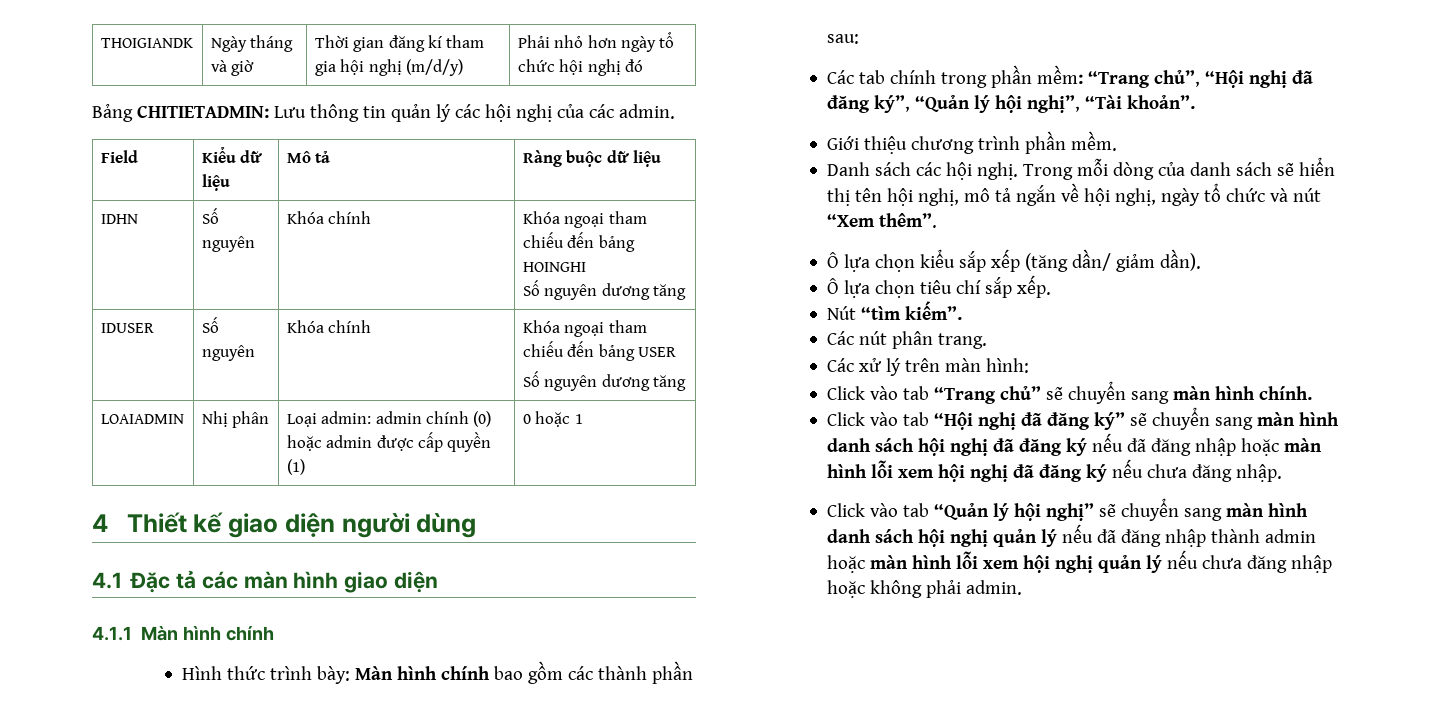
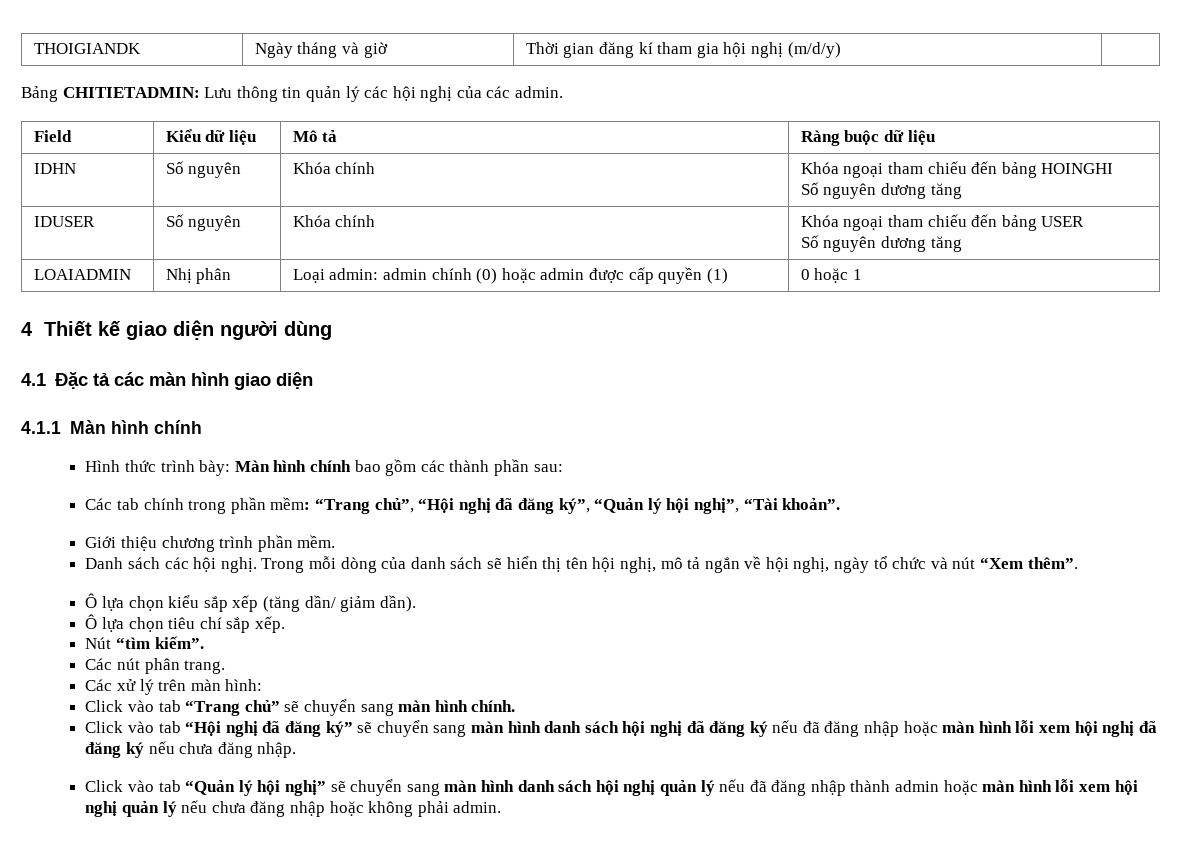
- THOIGIANDK | Ngày tháng và giờ | Thời gian đăng kí tham gia hội nghị (m/d/y) | Phải nhỏ hơn ngày tổ chức hội nghị đó
+ THOIGIANDK | Ngày tháng và giờ | Thời gian đăng kí tham gia hội nghị (m/d/y) |

